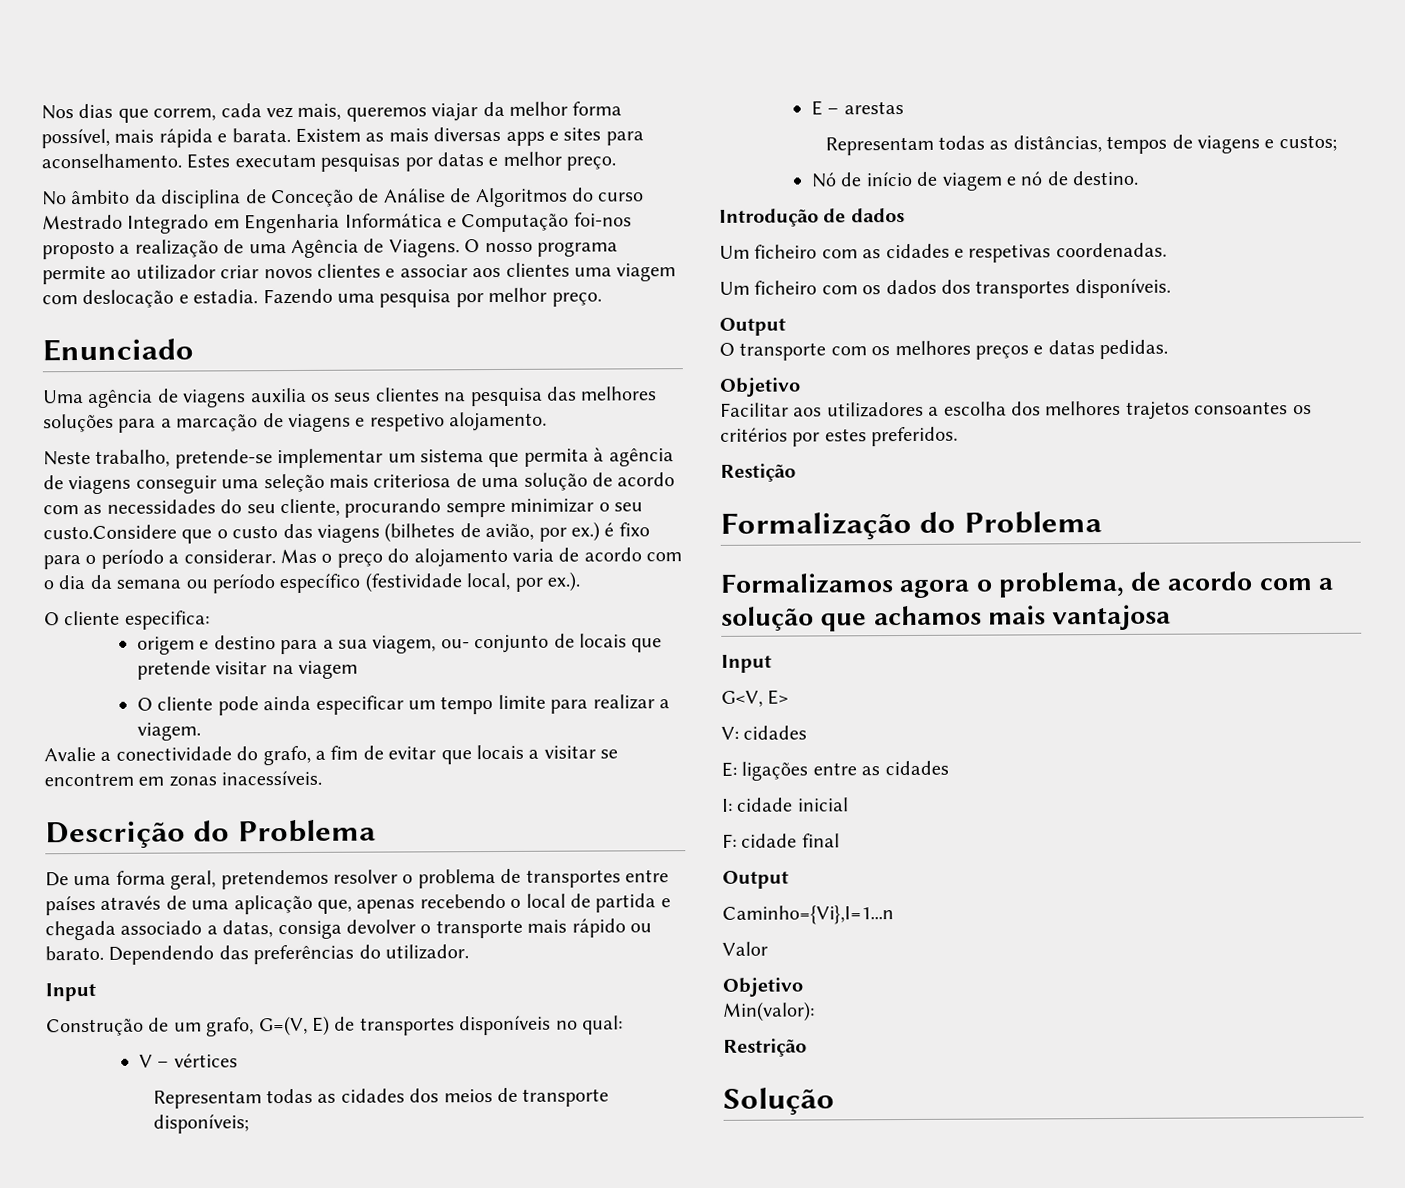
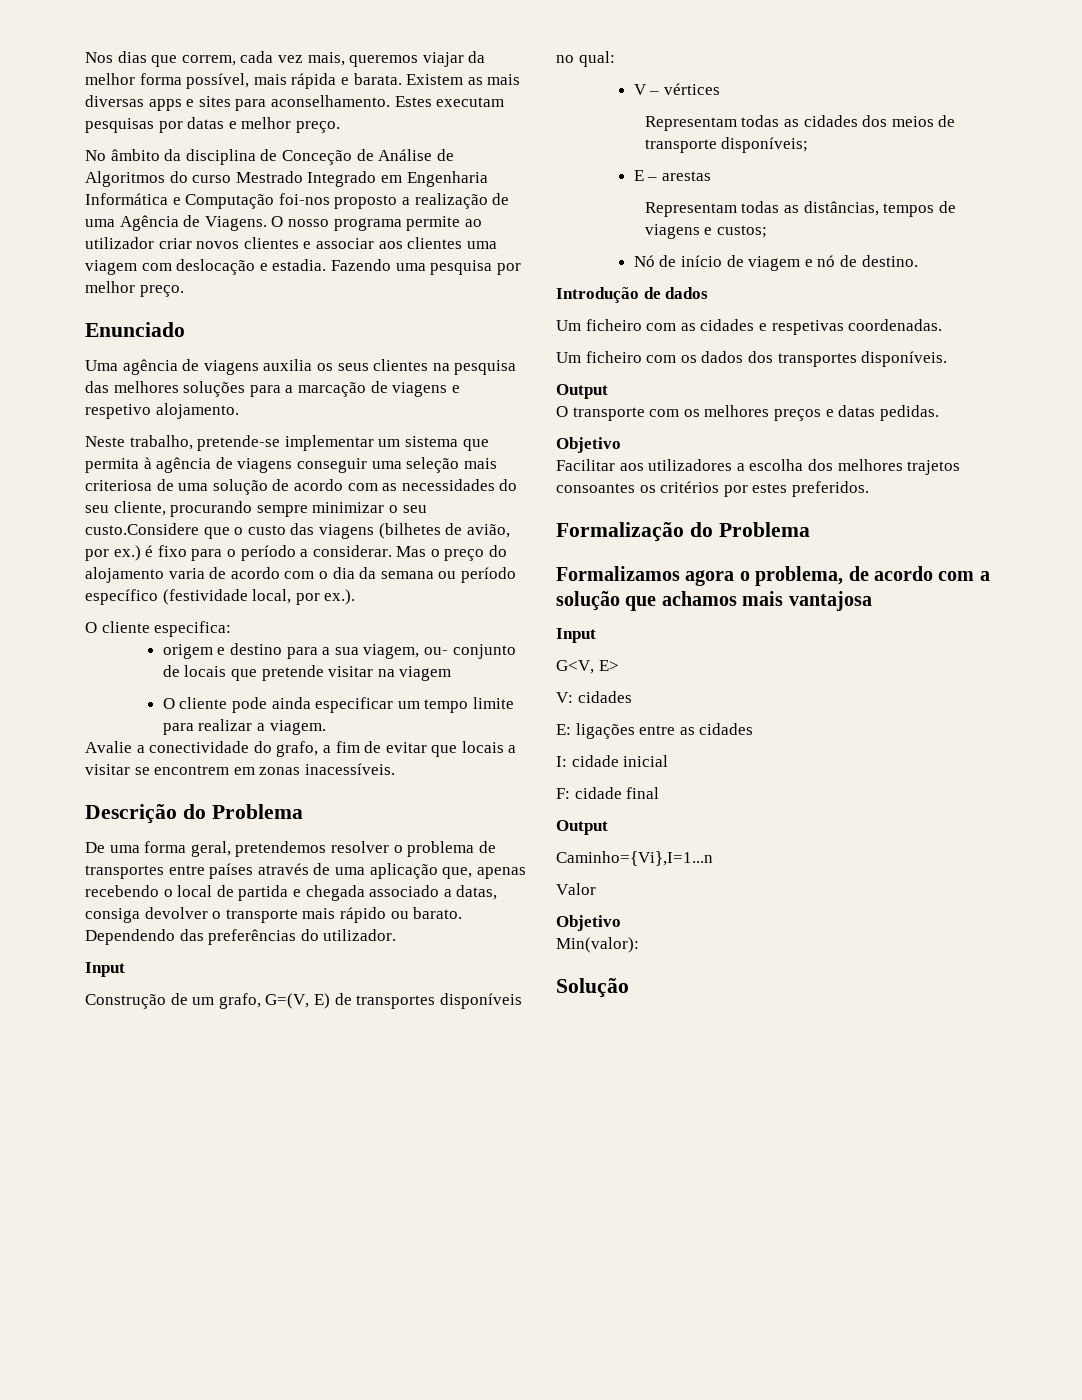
- Restição
- Restrição

